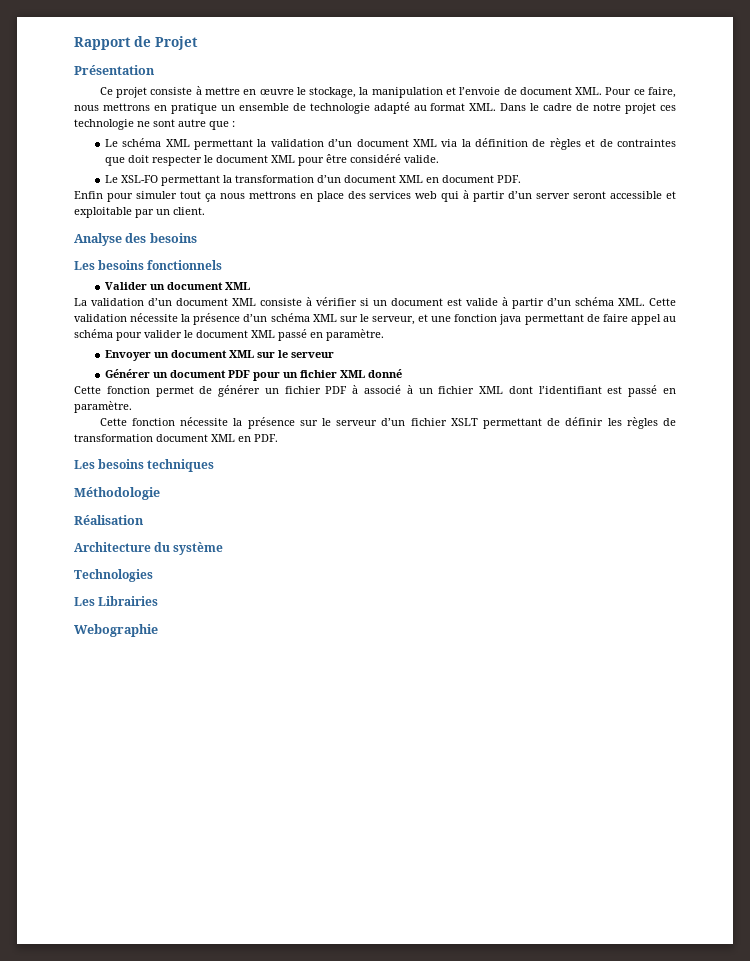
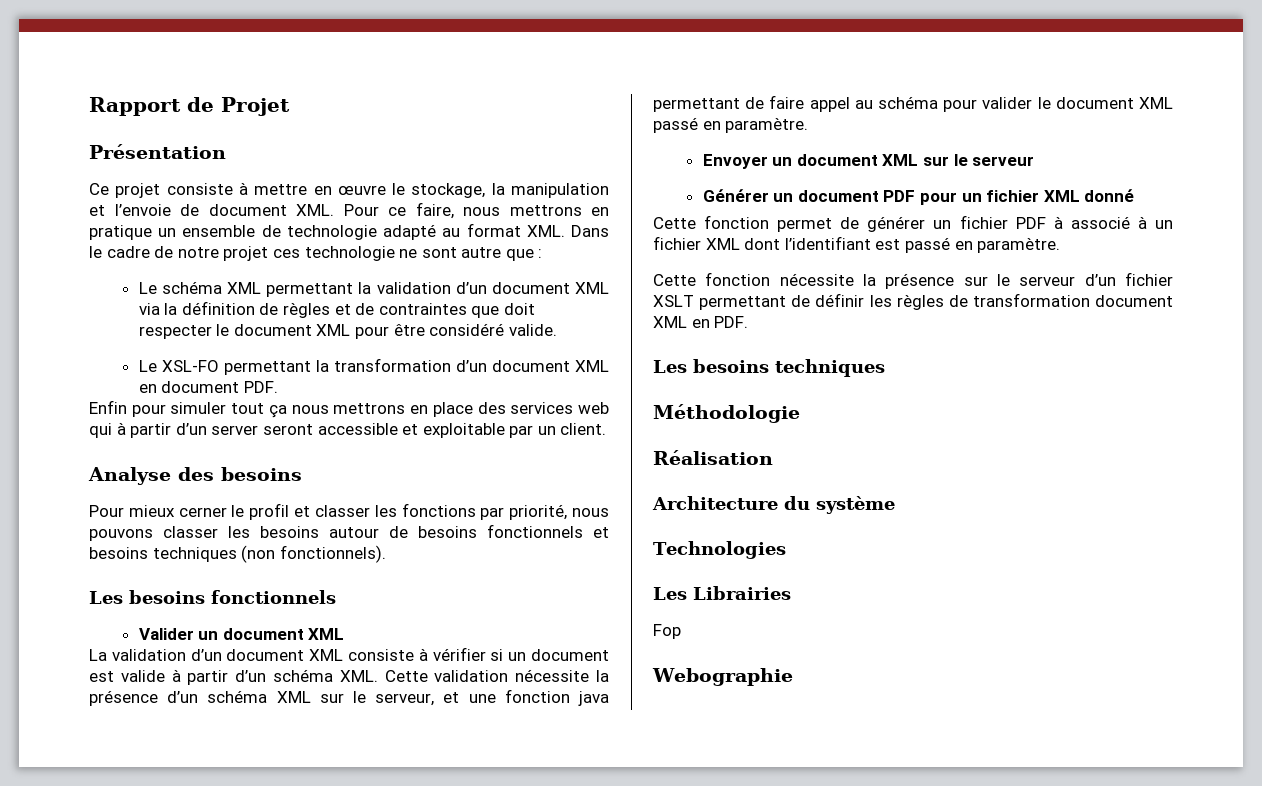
+ Pour mieux cerner le profil et classer les fonctions par priorité, nous pouvons classer les besoins autour de besoins fonctionnels et besoins techniques (non fonctionnels).
+ Fop

